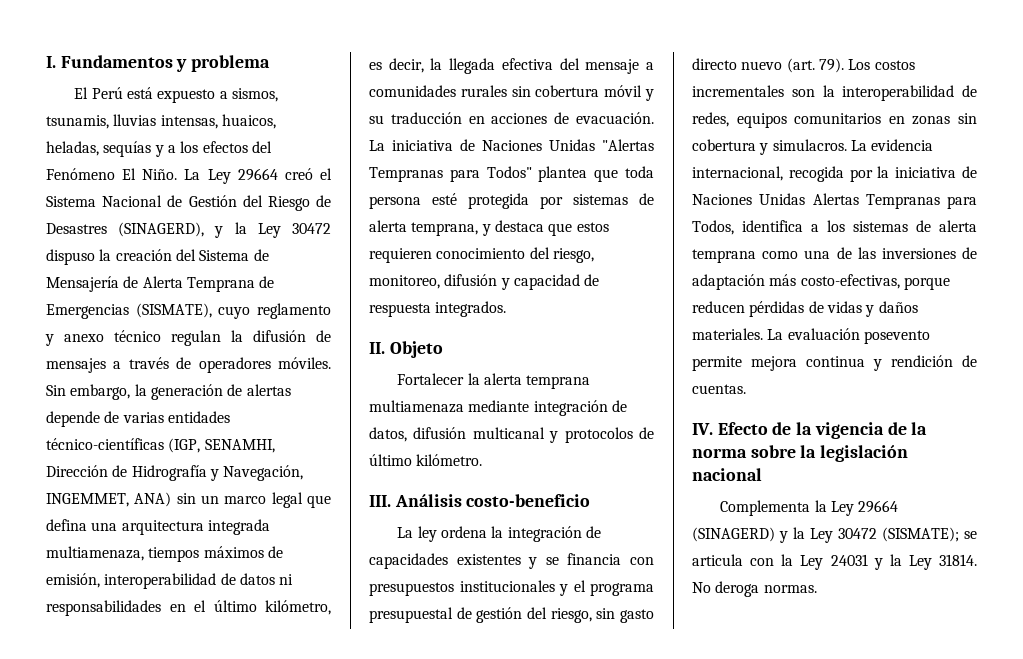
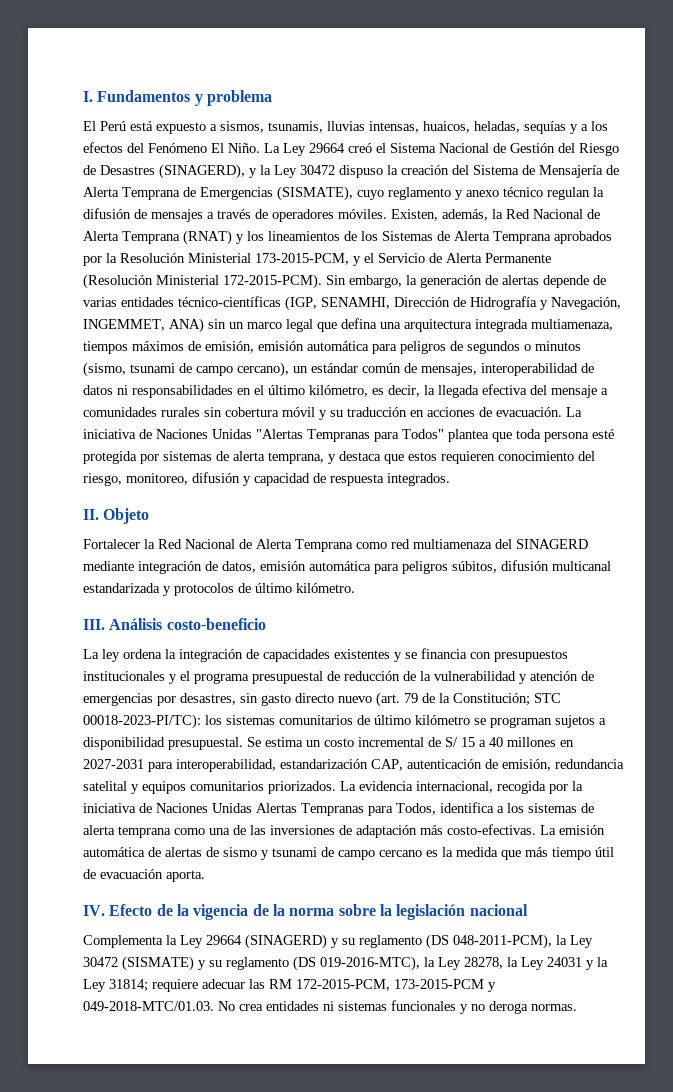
+ Existen, además, la Red Nacional de Alerta Temprana (RNAT) y los lineamientos de los Sistemas de Alerta Temprana aprobados por la Resolución Ministerial 173-2015-PCM, y el Servicio de Alerta Permanente (Resolución Ministerial 172-2015-PCM).
- Sin embargo, la generación de alertas depende de varias entidades técnico-científicas (IGP, SENAMHI, Dirección de Hidrografía y Navegación, INGEMMET, ANA) sin un marco legal que defina una arquitectura integrada multiamenaza, tiempos máximos de emisión, interoperabilidad de datos ni responsabilidades en el último kilómetro, es decir, la llegada efectiva del mensaje a comunidades rurales sin cobertura móvil y su traducción en acciones de evacuación.
+ Sin embargo, la generación de alertas depende de varias entidades técnico-científicas (IGP, SENAMHI, Dirección de Hidrografía y Navegación, INGEMMET, ANA) sin un marco legal que defina una arquitectura integrada multiamenaza, tiempos máximos de emisión, emisión automática para peligros de segundos o minutos (sismo, tsunami de campo cercano), un estándar común de mensajes, interoperabilidad de datos ni responsabilidades en el último kilómetro, es decir, la llegada efectiva del mensaje a comunidades rurales sin cobertura móvil y su traducción en acciones de evacuación.
- Fortalecer la alerta temprana multiamenaza mediante integración de datos, difusión multicanal y protocolos de último kilómetro.
+ Fortalecer la Red Nacional de Alerta Temprana como red multiamenaza del SINAGERD mediante integración de datos, emisión automática para peligros súbitos, difusión multicanal estandarizada y protocolos de último kilómetro.
- La ley ordena la integración de capacidades existentes y se financia con presupuestos institucionales y el programa presupuestal de gestión del riesgo, sin gasto directo nuevo (art. 79). Los costos incrementales son la interoperabilidad de redes, equipos comunitarios en zonas sin cobertura y simulacros.
+ La ley ordena la integración de capacidades existentes y se financia con presupuestos institucionales y el programa presupuestal de reducción de la vulnerabilidad y atención de emergencias por desastres, sin gasto directo nuevo (art. 79 de la Constitución; STC 00018-2023-PI/TC): los sistemas comunitarios de último kilómetro se programan sujetos a disponibilidad presupuestal. Se estima un costo incremental de S/ 15 a 40 millones en 2027-2031 para interoperabilidad, estandarización CAP, autenticación de emisión, redundancia satelital y equipos comunitarios priorizados.
- La evidencia internacional, recogida por la iniciativa de Naciones Unidas Alertas Tempranas para Todos, identifica a los sistemas de alerta temprana como una de las inversiones de adaptación más costo-efectivas, porque reducen pérdidas de vidas y daños materiales. La evaluación posevento permite mejora continua y rendición de cuentas.
+ La evidencia internacional, recogida por la iniciativa de Naciones Unidas Alertas Tempranas para Todos, identifica a los sistemas de alerta temprana como una de las inversiones de adaptación más costo-efectivas. La emisión automática de alertas de sismo y tsunami de campo cercano es la medida que más tiempo útil de evacuación aporta.
- Complementa la Ley 29664 (SINAGERD) y la Ley 30472 (SISMATE); se articula con la Ley 24031 y la Ley 31814. No deroga normas.
+ Complementa la Ley 29664 (SINAGERD) y su reglamento (DS 048-2011-PCM), la Ley 30472 (SISMATE) y su reglamento (DS 019-2016-MTC), la Ley 28278, la Ley 24031 y la Ley 31814; requiere adecuar las RM 172-2015-PCM, 173-2015-PCM y 049-2018-MTC/01.03. No crea entidades ni sistemas funcionales y no deroga normas.

